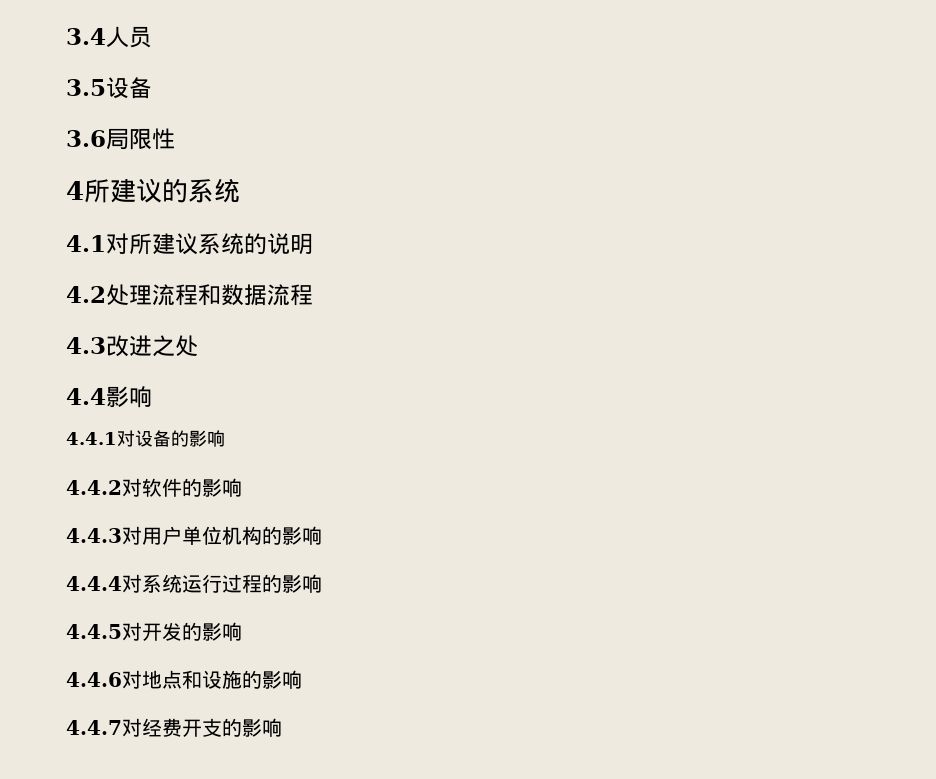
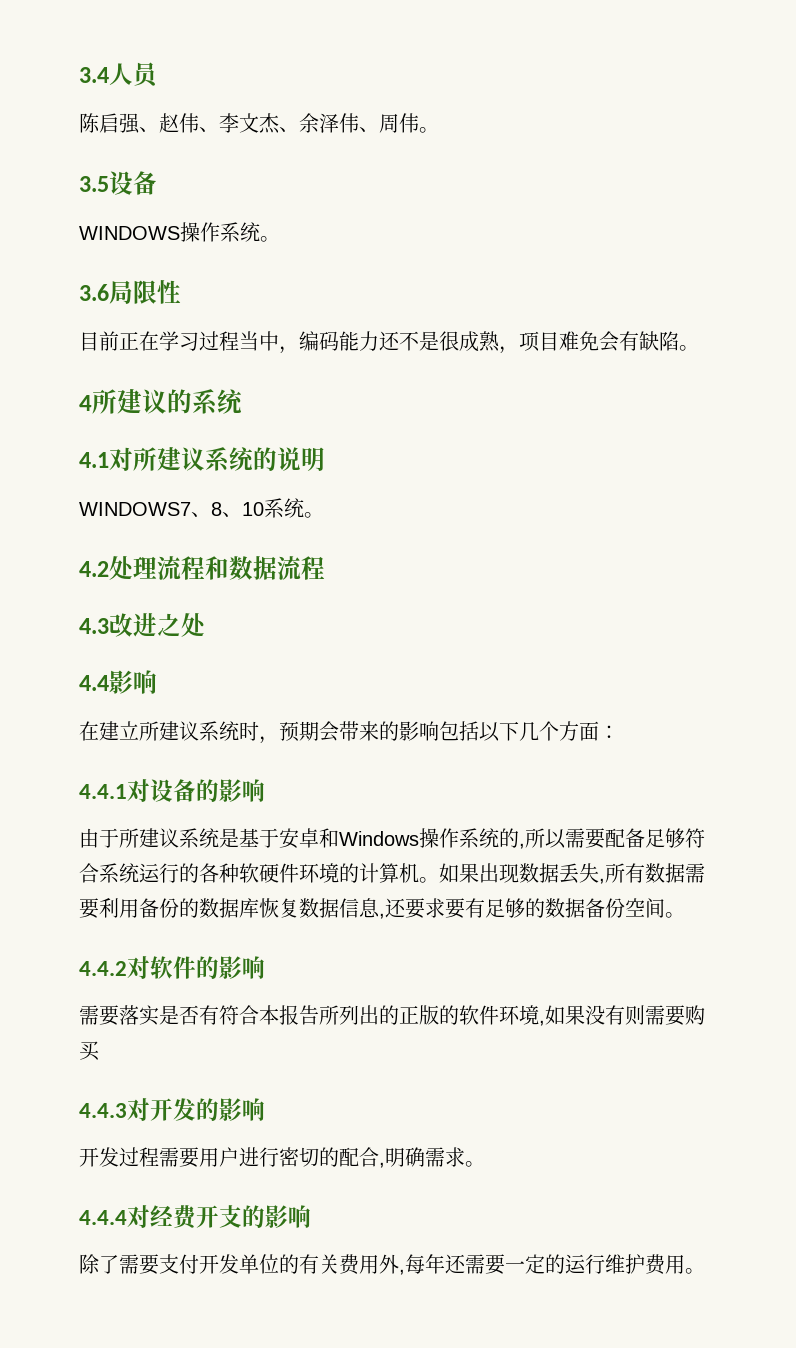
+ 陈启强、赵伟、李文杰、余泽伟、周伟。
+ WINDOWS操作系统。
+ 目前正在学习过程当中，编码能力还不是很成熟，项目难免会有缺陷。
+ WINDOWS7、8、10系统。
+ 在建立所建议系统时，预期会带来的影响包括以下几个方面：
  4.4.1对设备的影响
+ 由于所建议系统是基于安卓和Windows操作系统的,所以需要配备足够符合系统运行的各种软硬件环境的计算机。如果出现数据丢失,所有数据需要利用备份的数据库恢复数据信息,还要求要有足够的数据备份空间。
  4.4.2对软件的影响
- 4.4.3对用户单位机构的影响
- 4.4.4对系统运行过程的影响
- 4.4.5对开发的影响
- 4.4.6对地点和设施的影响
- 4.4.7对经费开支的影响
+ 需要落实是否有符合本报告所列出的正版的软件环境,如果没有则需要购买
+ 4.4.3对开发的影响
+ 开发过程需要用户进行密切的配合,明确需求。
+ 4.4.4对经费开支的影响
+ 除了需要支付开发单位的有关费用外,每年还需要一定的运行维护费用。

